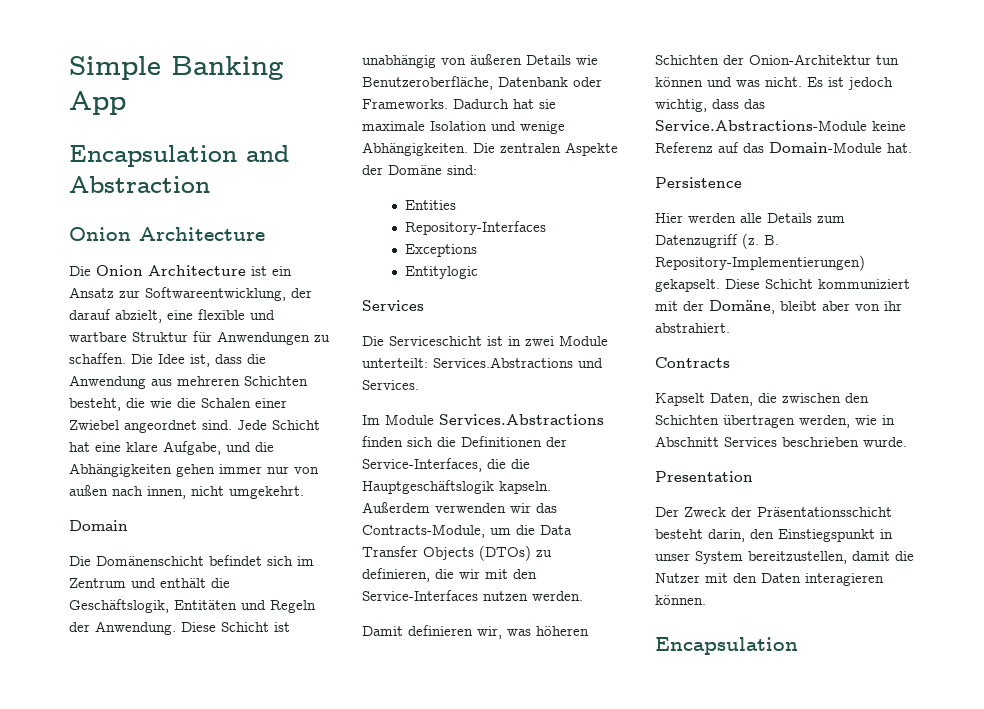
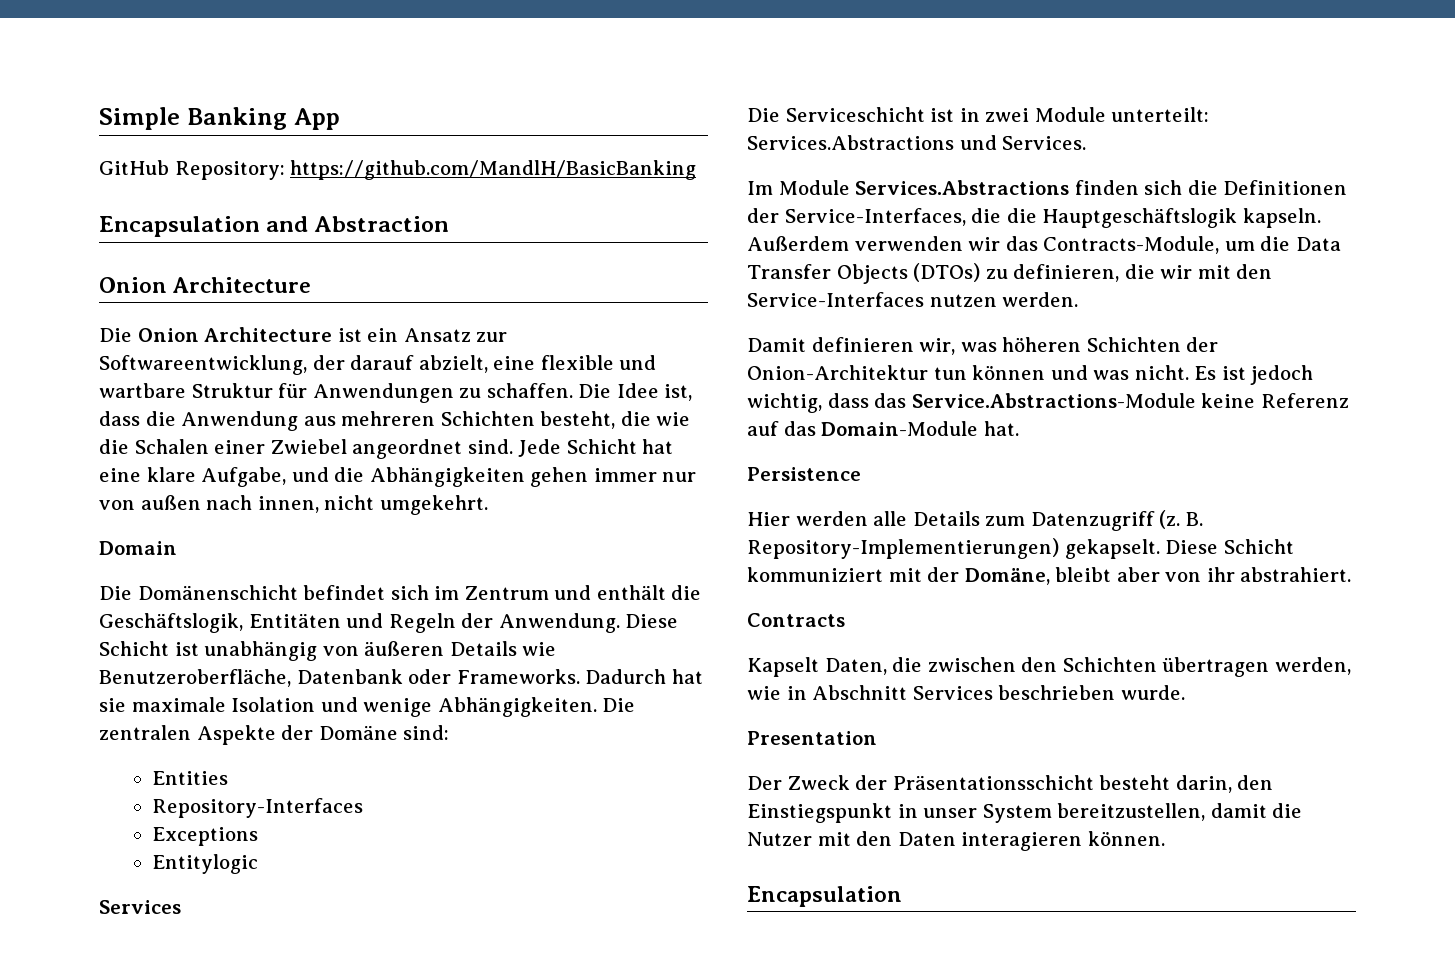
+ GitHub Repository: https://github.com/MandlH/BasicBanking

